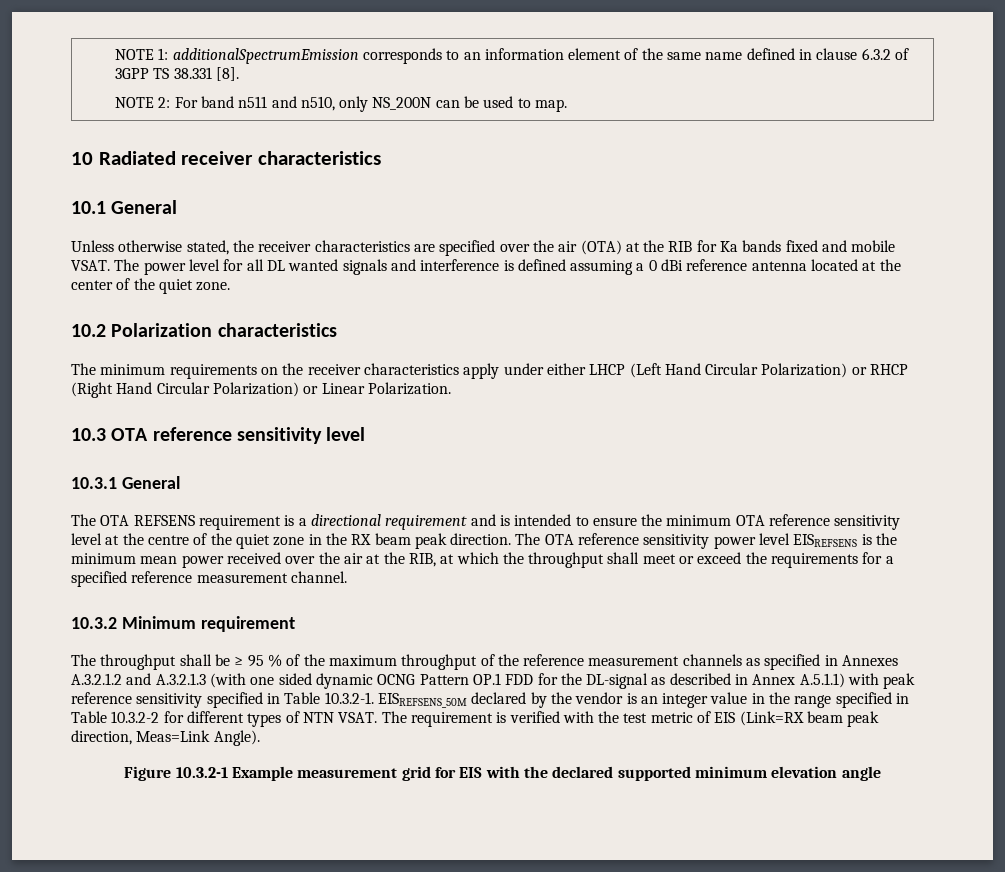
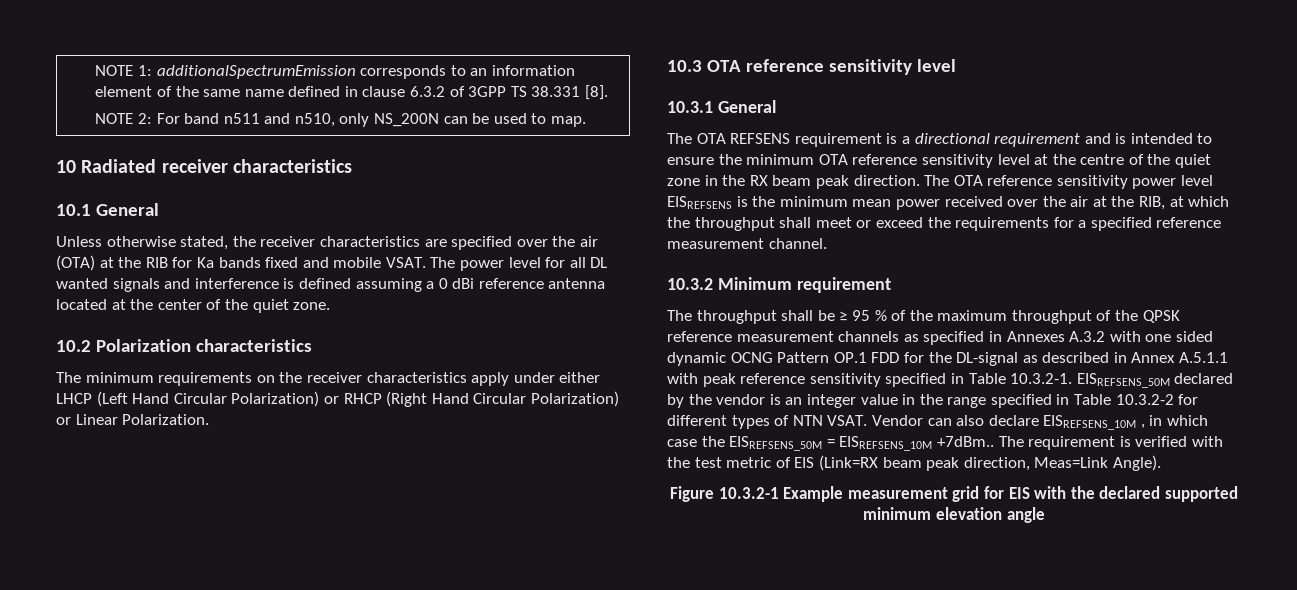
- The throughput shall be ≥ 95 % of the maximum throughput of the reference measurement channels as specified in Annexes A.3.2.1.2 and A.3.2.1.3 (with one sided dynamic OCNG Pattern OP.1 FDD for the DL-signal as described in Annex A.5.1.1) with peak reference sensitivity specified in Table 10.3.2-1. EISREFSENS_50M declared by the vendor is an integer value in the range specified in Table 10.3.2-2 for different types of NTN VSAT.
+ The throughput shall be ≥ 95 % of the maximum throughput of the QPSK reference measurement channels as specified in Annexes A.3.2 with one sided dynamic OCNG Pattern OP.1 FDD for the DL-signal as described in Annex A.5.1.1 with peak reference sensitivity specified in Table 10.3.2-1. EISREFSENS_50M declared by the vendor is an integer value in the range specified in Table 10.3.2-2 for different types of NTN VSAT.
+ Vendor can also declare EISREFSENS_10M , in which case the EISREFSENS_50M = EISREFSENS_10M +7dBm..

